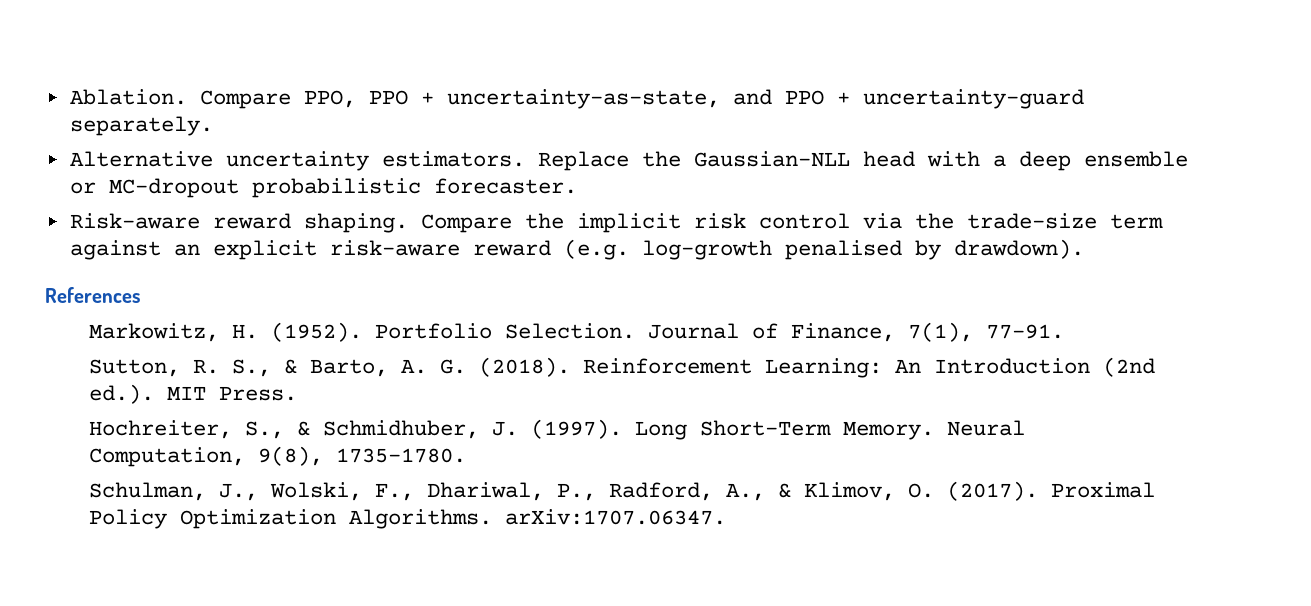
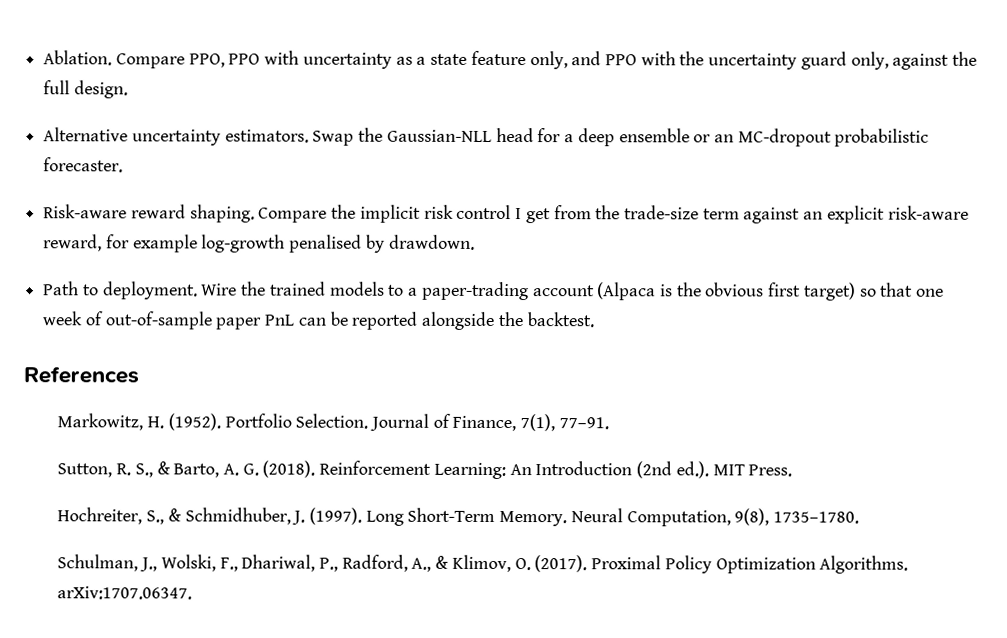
- Compare PPO, PPO + uncertainty-as-state, and PPO + uncertainty-guard separately.
+ Compare PPO, PPO with uncertainty as a state feature only, and PPO with the uncertainty guard only, against the full design.
- Replace the Gaussian-NLL head with a deep ensemble or MC-dropout probabilistic forecaster.
+ Swap the Gaussian-NLL head for a deep ensemble or an MC-dropout probabilistic forecaster.
- Compare the implicit risk control via the trade-size term against an explicit risk-aware reward (e.g. log-growth penalised by drawdown).
+ Compare the implicit risk control I get from the trade-size term against an explicit risk-aware reward, for example log-growth penalised by drawdown.
+ Path to deployment. Wire the trained models to a paper-trading account (Alpaca is the obvious first target) so that one week of out-of-sample paper PnL can be reported alongside the backtest.

